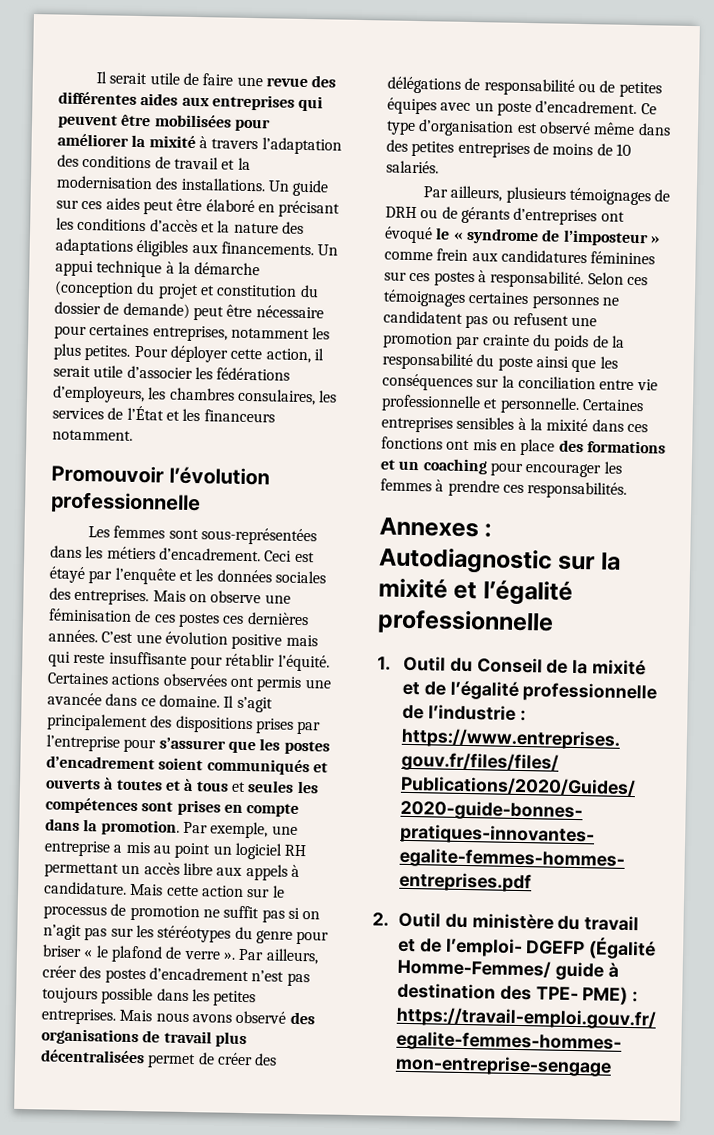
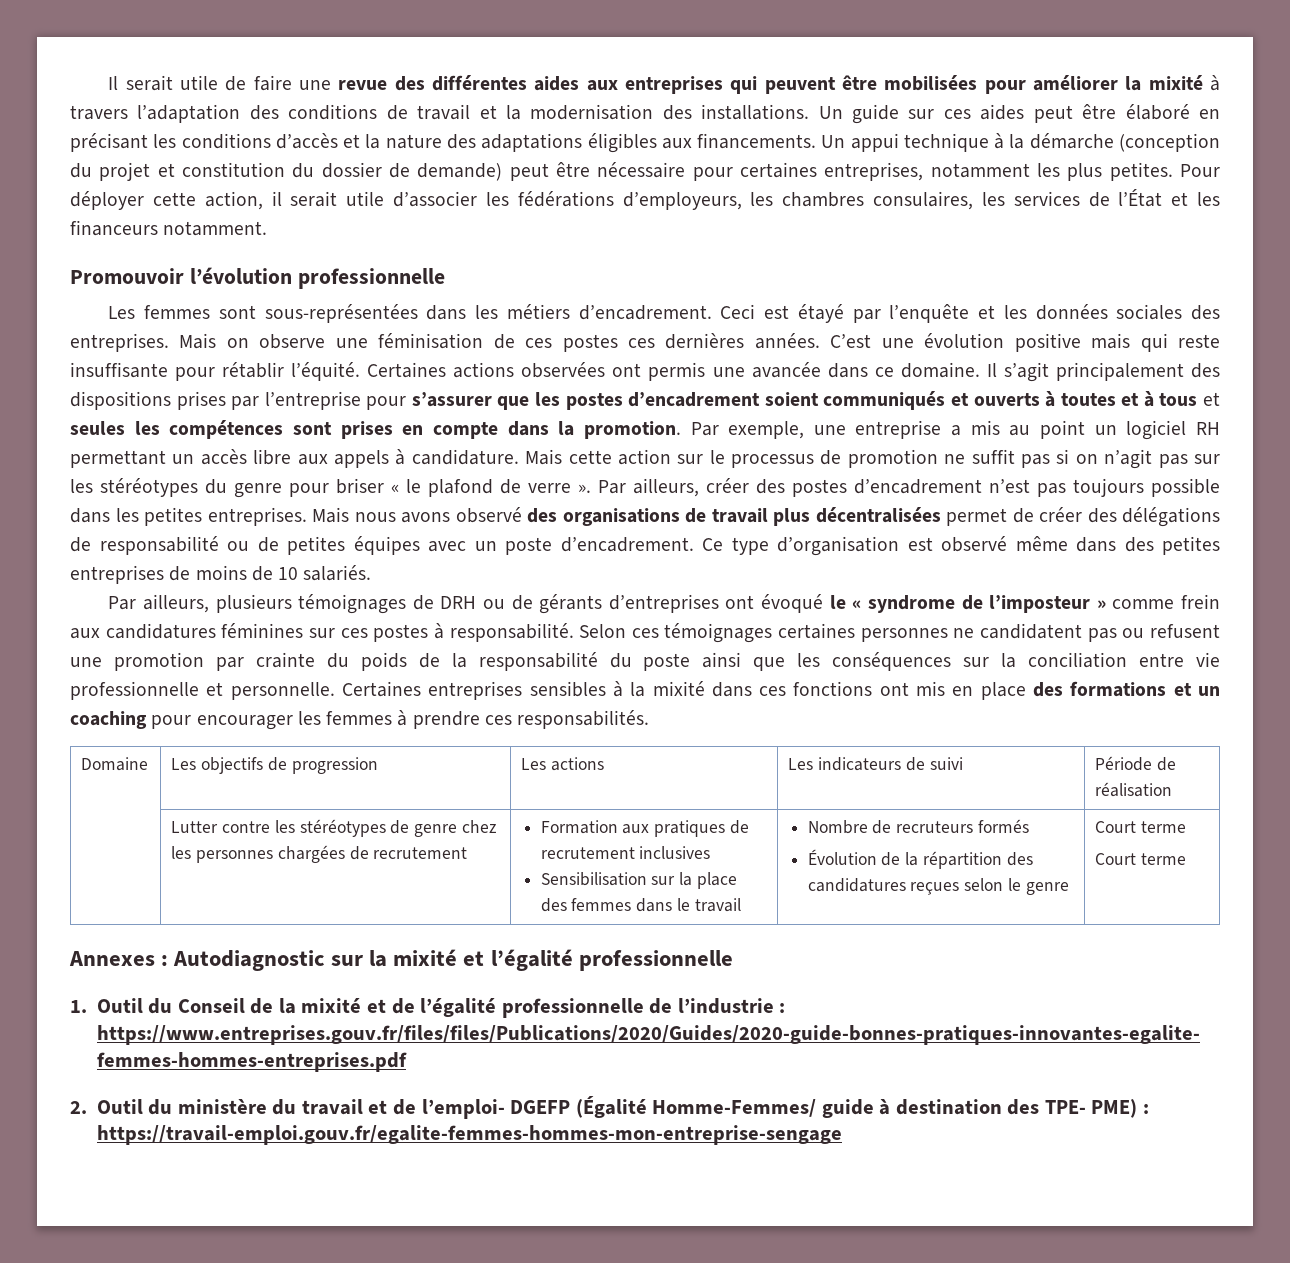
+ Domaine | Les objectifs de progression | Les actions | Les indicateurs de suivi | Période de réalisation
+ | Lutter contre les stéréotypes de genre chez les personnes chargées de recrutement | Formation aux pratiques de recrutement inclusives
+ Sensibilisation sur la place des femmes dans le travail | Nombre de recruteurs formés
+ Évolution de la répartition des candidatures reçues selon le genre | Court terme
+ Court terme

